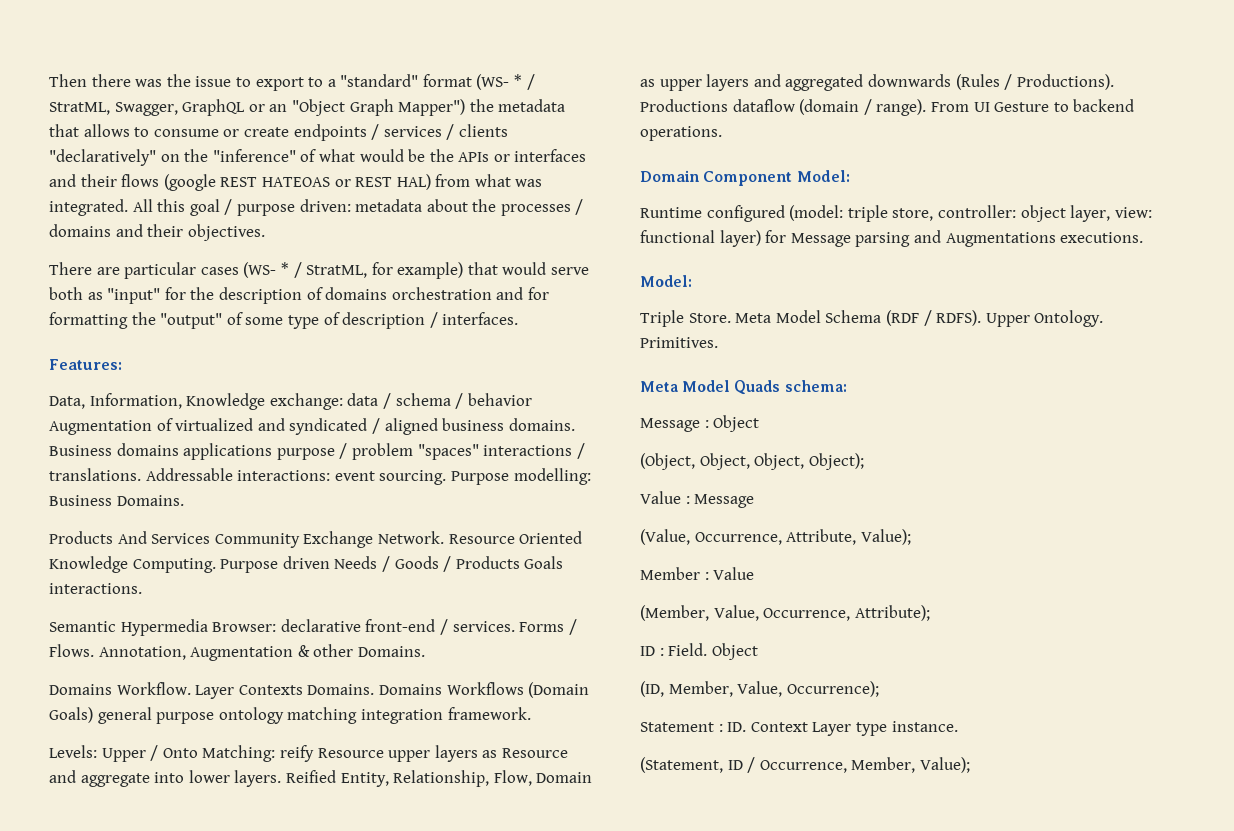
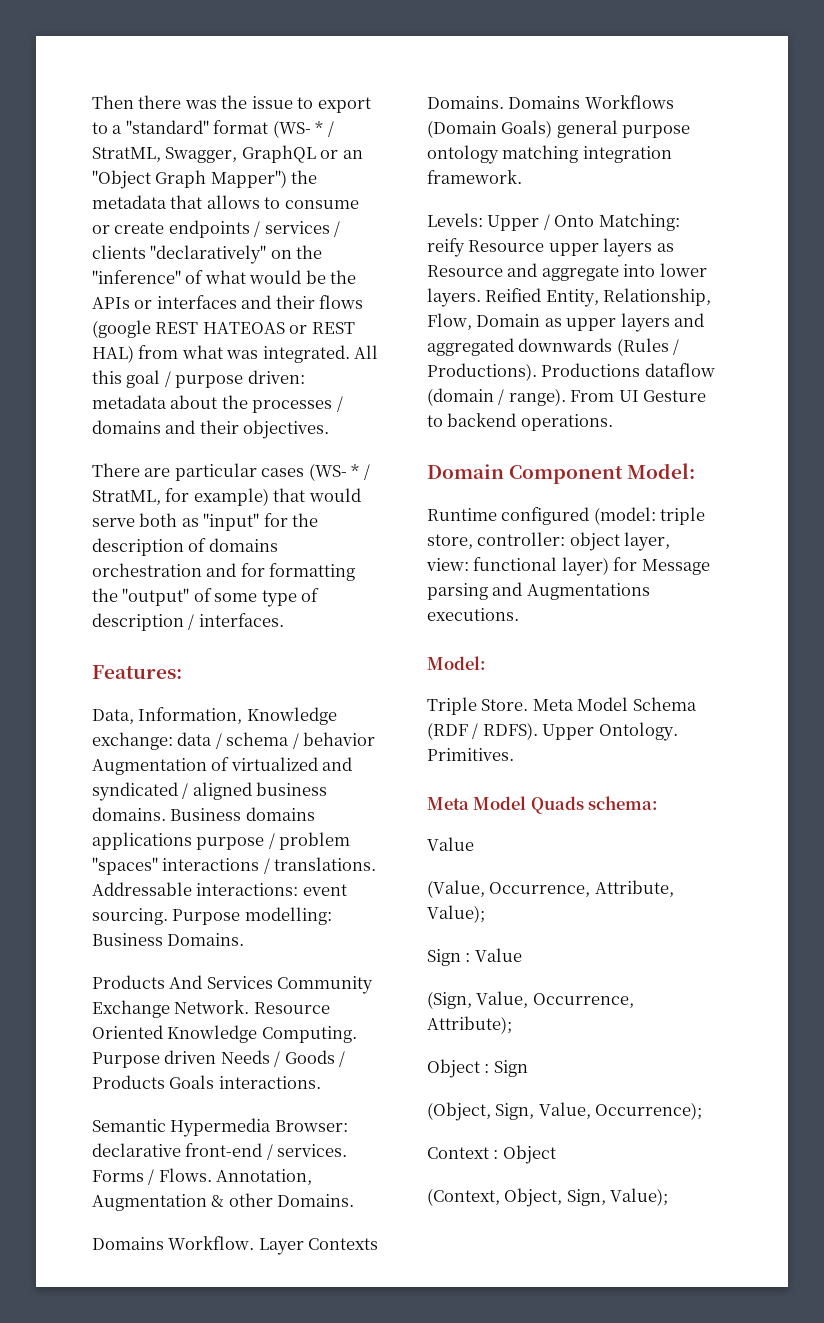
  Meta Model Quads schema:
- Message : Object
- (Object, Object, Object, Object);
- Value : Message
+ Value
- Member : Value
+ Sign : Value
- (Member, Value, Occurrence, Attribute);
+ (Sign, Value, Occurrence, Attribute);
- ID : Field. Object
- (ID, Member, Value, Occurrence);
- Statement : ID. Context Layer type instance.
- (Statement, ID / Occurrence, Member, Value);
+ Object : Sign
+ (Object, Sign, Value, Occurrence);
+ Context : Object
+ (Context, Object, Sign, Value);

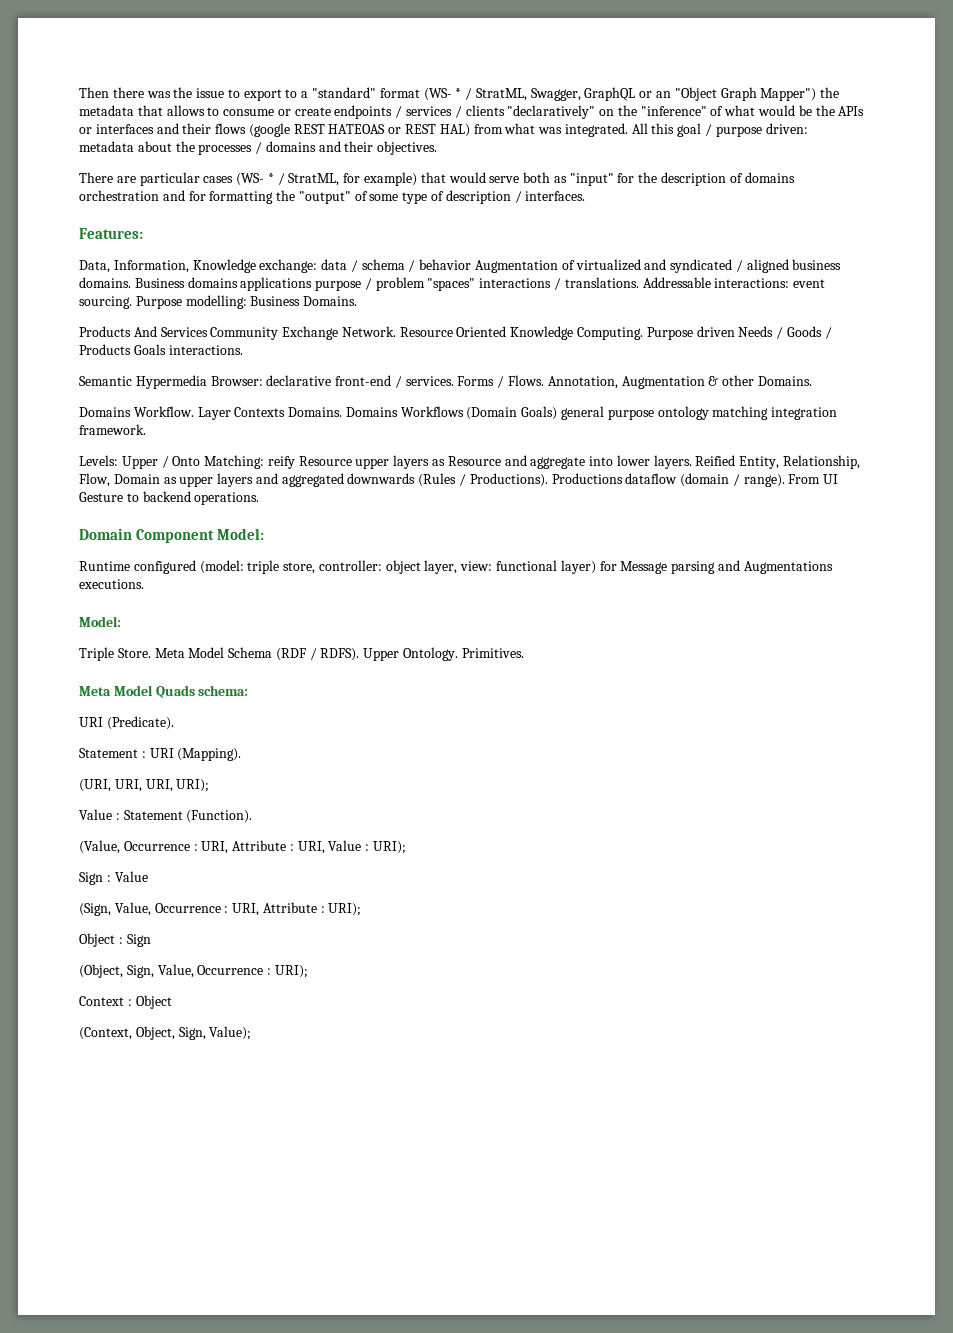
  Meta Model Quads schema:
- Value
- (Value, Occurrence, Attribute, Value);
+ URI (Predicate).
+ Statement : URI (Mapping).
+ (URI, URI, URI, URI);
+ Value : Statement (Function).
+ (Value, Occurrence : URI, Attribute : URI, Value : URI);
- (Sign, Value, Occurrence, Attribute);
+ (Sign, Value, Occurrence : URI, Attribute : URI);
- (Object, Sign, Value, Occurrence);
+ (Object, Sign, Value, Occurrence : URI);

